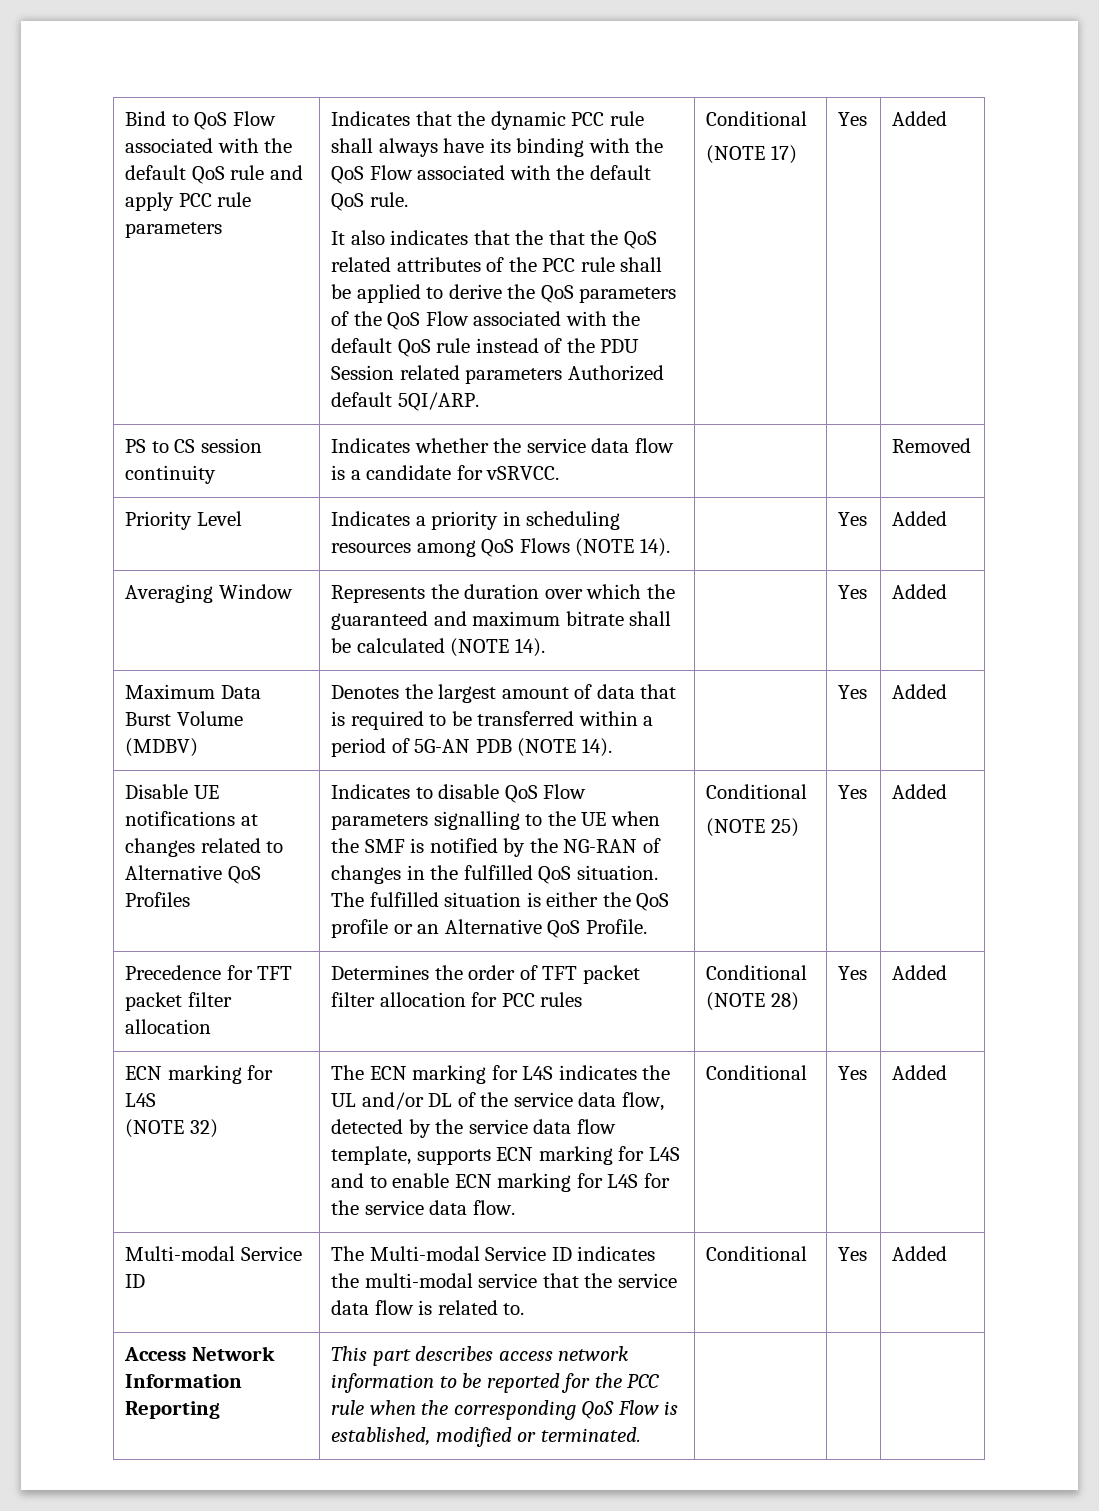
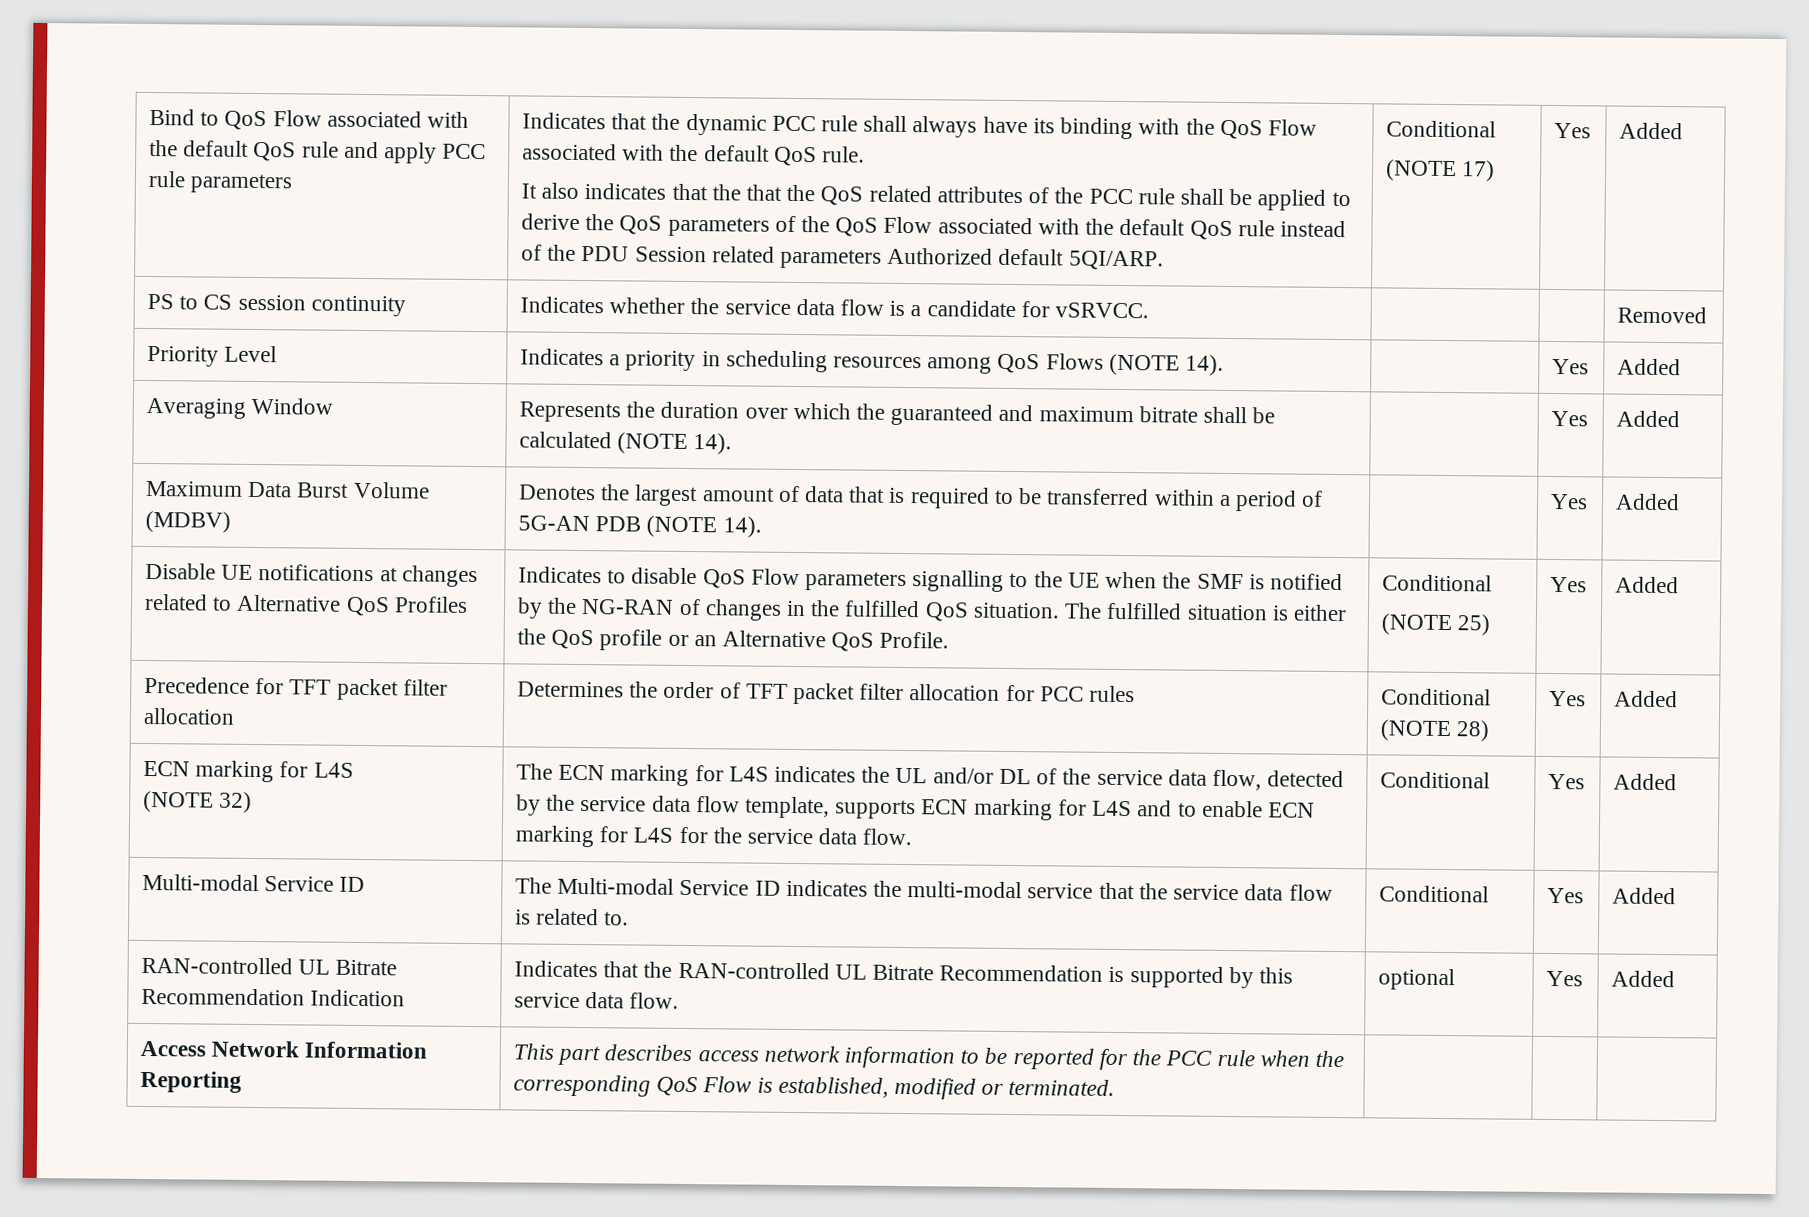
+ RAN-controlled UL Bitrate Recommendation Indication | Indicates that the RAN-controlled UL Bitrate Recommendation is supported by this service data flow. | optional | Yes | Added

